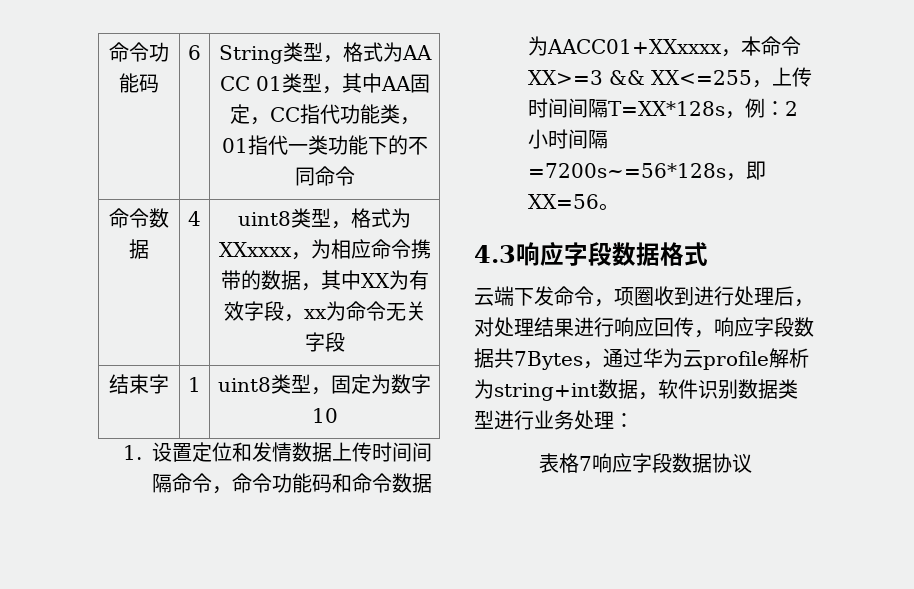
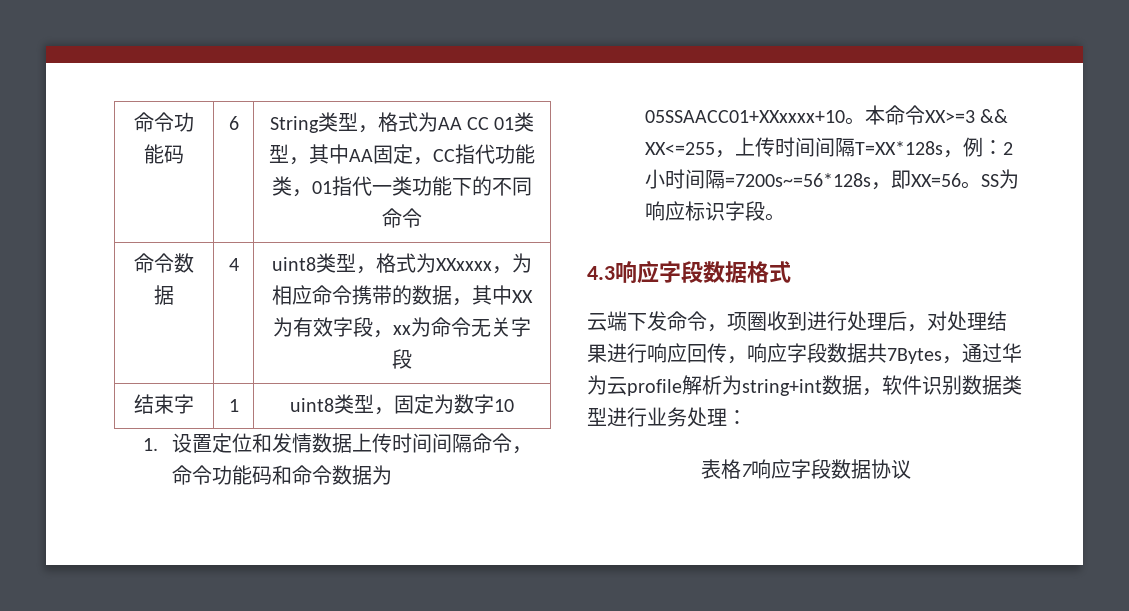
- 1.设置定位和发情数据上传时间间隔命令，命令功能码和命令数据为AACC01+XXxxxx，本命令XX>=3 && XX<=255，上传时间间隔T=XX*128s，例：2小时间隔=7200s~=56*128s，即XX=56。
+ 1.设置定位和发情数据上传时间间隔命令，命令功能码和命令数据为05SSAACC01+XXxxxx+10。本命令XX>=3 && XX<=255，上传时间间隔T=XX*128s，例：2小时间隔=7200s~=56*128s，即XX=56。SS为响应标识字段。

